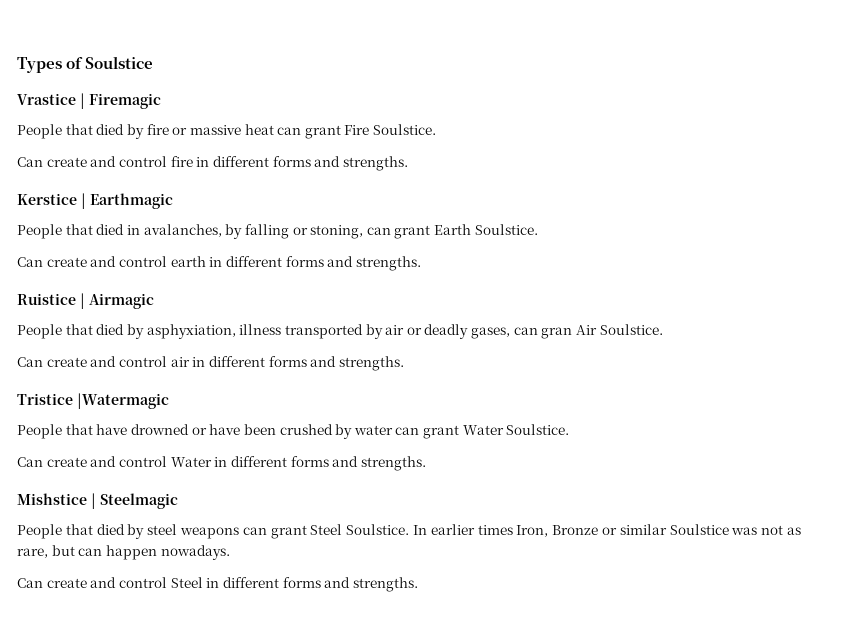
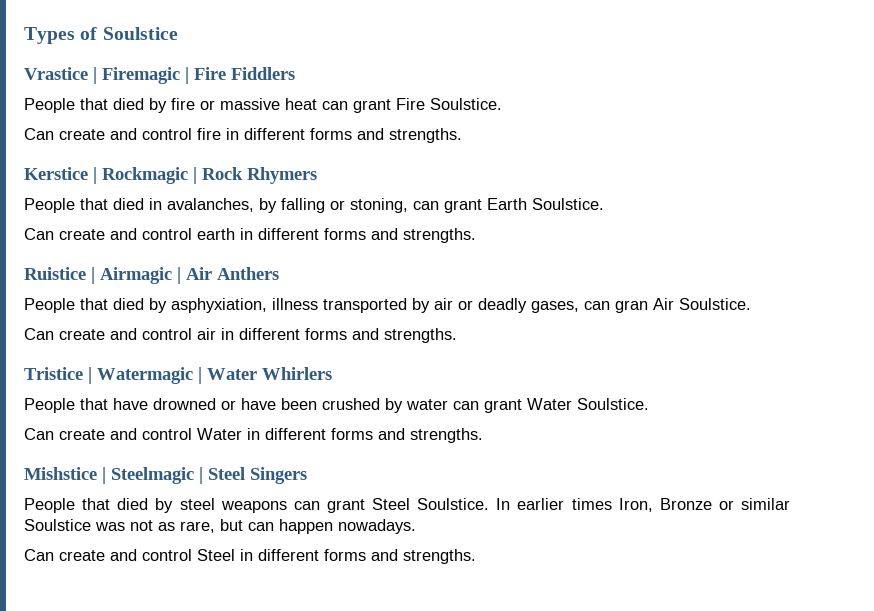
- Vrastice | Firemagic
+ Vrastice | Firemagic | Fire Fiddlers
- Kerstice | Earthmagic
+ Kerstice | Rockmagic | Rock Rhymers
- Ruistice | Airmagic
+ Ruistice | Airmagic | Air Anthers
- Tristice |Watermagic
+ Tristice | Watermagic | Water Whirlers
- Mishstice | Steelmagic
+ Mishstice | Steelmagic | Steel Singers

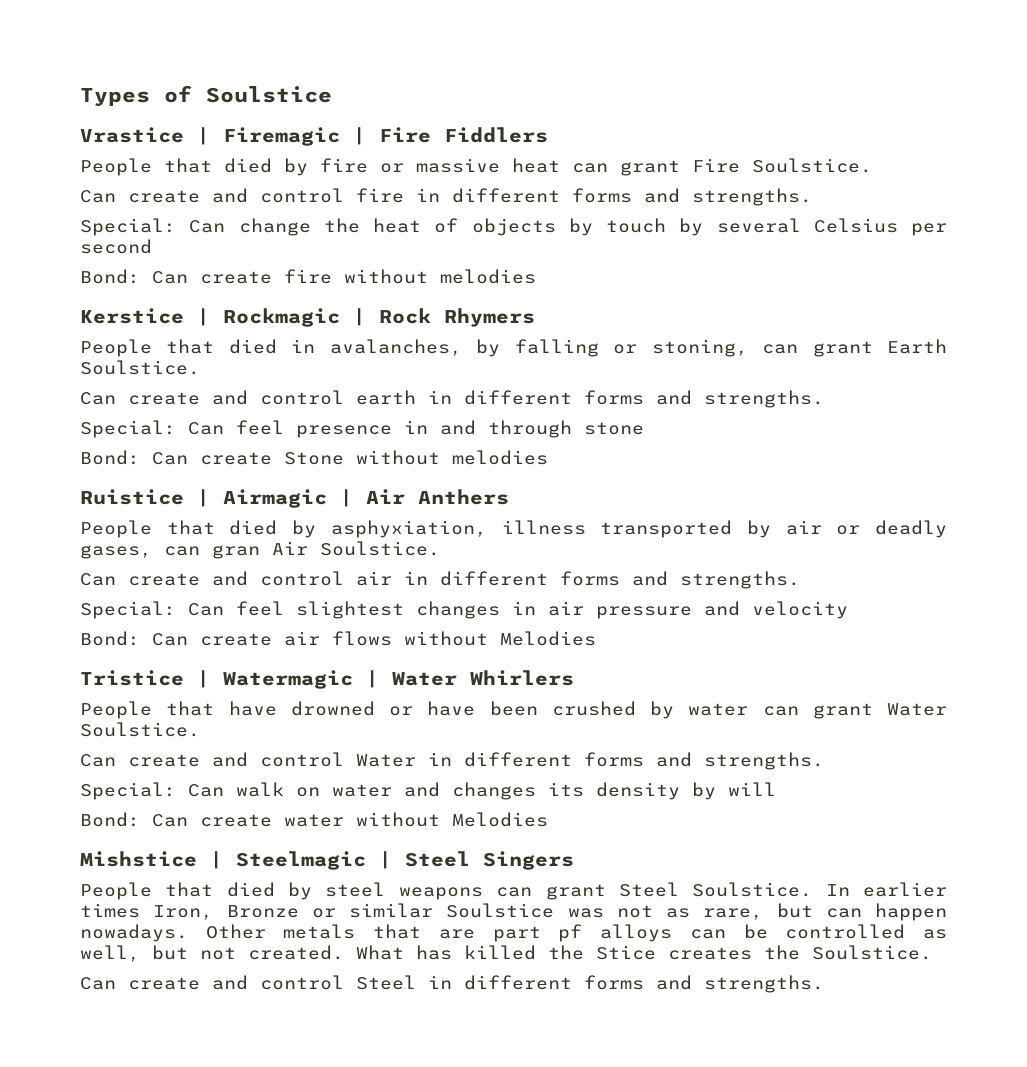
+ Special: Can change the heat of objects by touch by several Celsius per second
+ Bond: Can create fire without melodies
+ Special: Can feel presence in and through stone
+ Bond: Can create Stone without melodies
+ Special: Can feel slightest changes in air pressure and velocity
+ Bond: Can create air flows without Melodies
+ Special: Can walk on water and changes its density by will
+ Bond: Can create water without Melodies
+ Other metals that are part pf alloys can be controlled as well, but not created. What has killed the Stice creates the Soulstice.

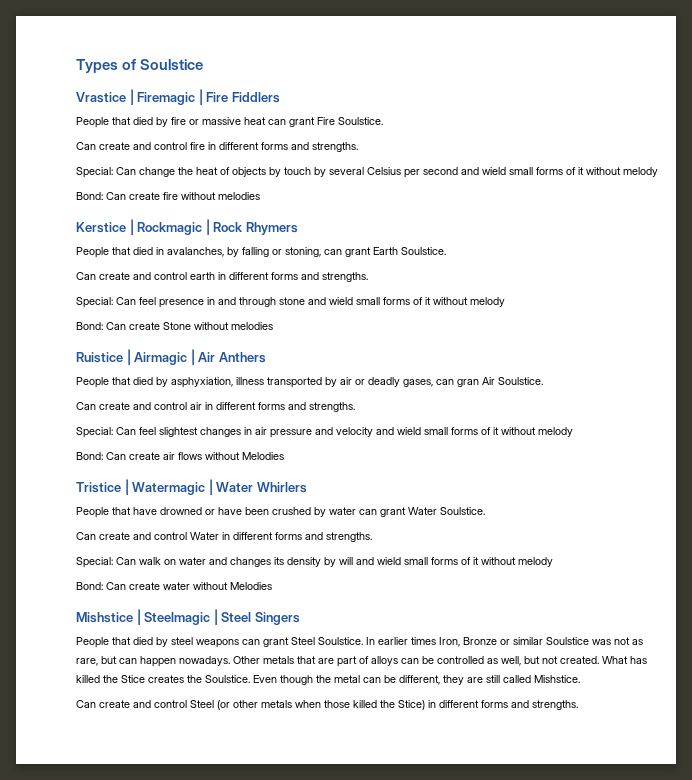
- Special: Can change the heat of objects by touch by several Celsius per second
+ Special: Can change the heat of objects by touch by several Celsius per second and wield small forms of it without melody
- Special: Can feel presence in and through stone
+ Special: Can feel presence in and through stone and wield small forms of it without melody
- Special: Can feel slightest changes in air pressure and velocity
+ Special: Can feel slightest changes in air pressure and velocity and wield small forms of it without melody
- Special: Can walk on water and changes its density by will
+ Special: Can walk on water and changes its density by will and wield small forms of it without melody
- Other metals that are part pf alloys can be controlled as well, but not created.
+ Other metals that are part of alloys can be controlled as well, but not created.
+ Even though the metal can be different, they are still called Mishstice.
- Can create and control Steel in different forms and strengths.
+ Can create and control Steel (or other metals when those killed the Stice) in different forms and strengths.

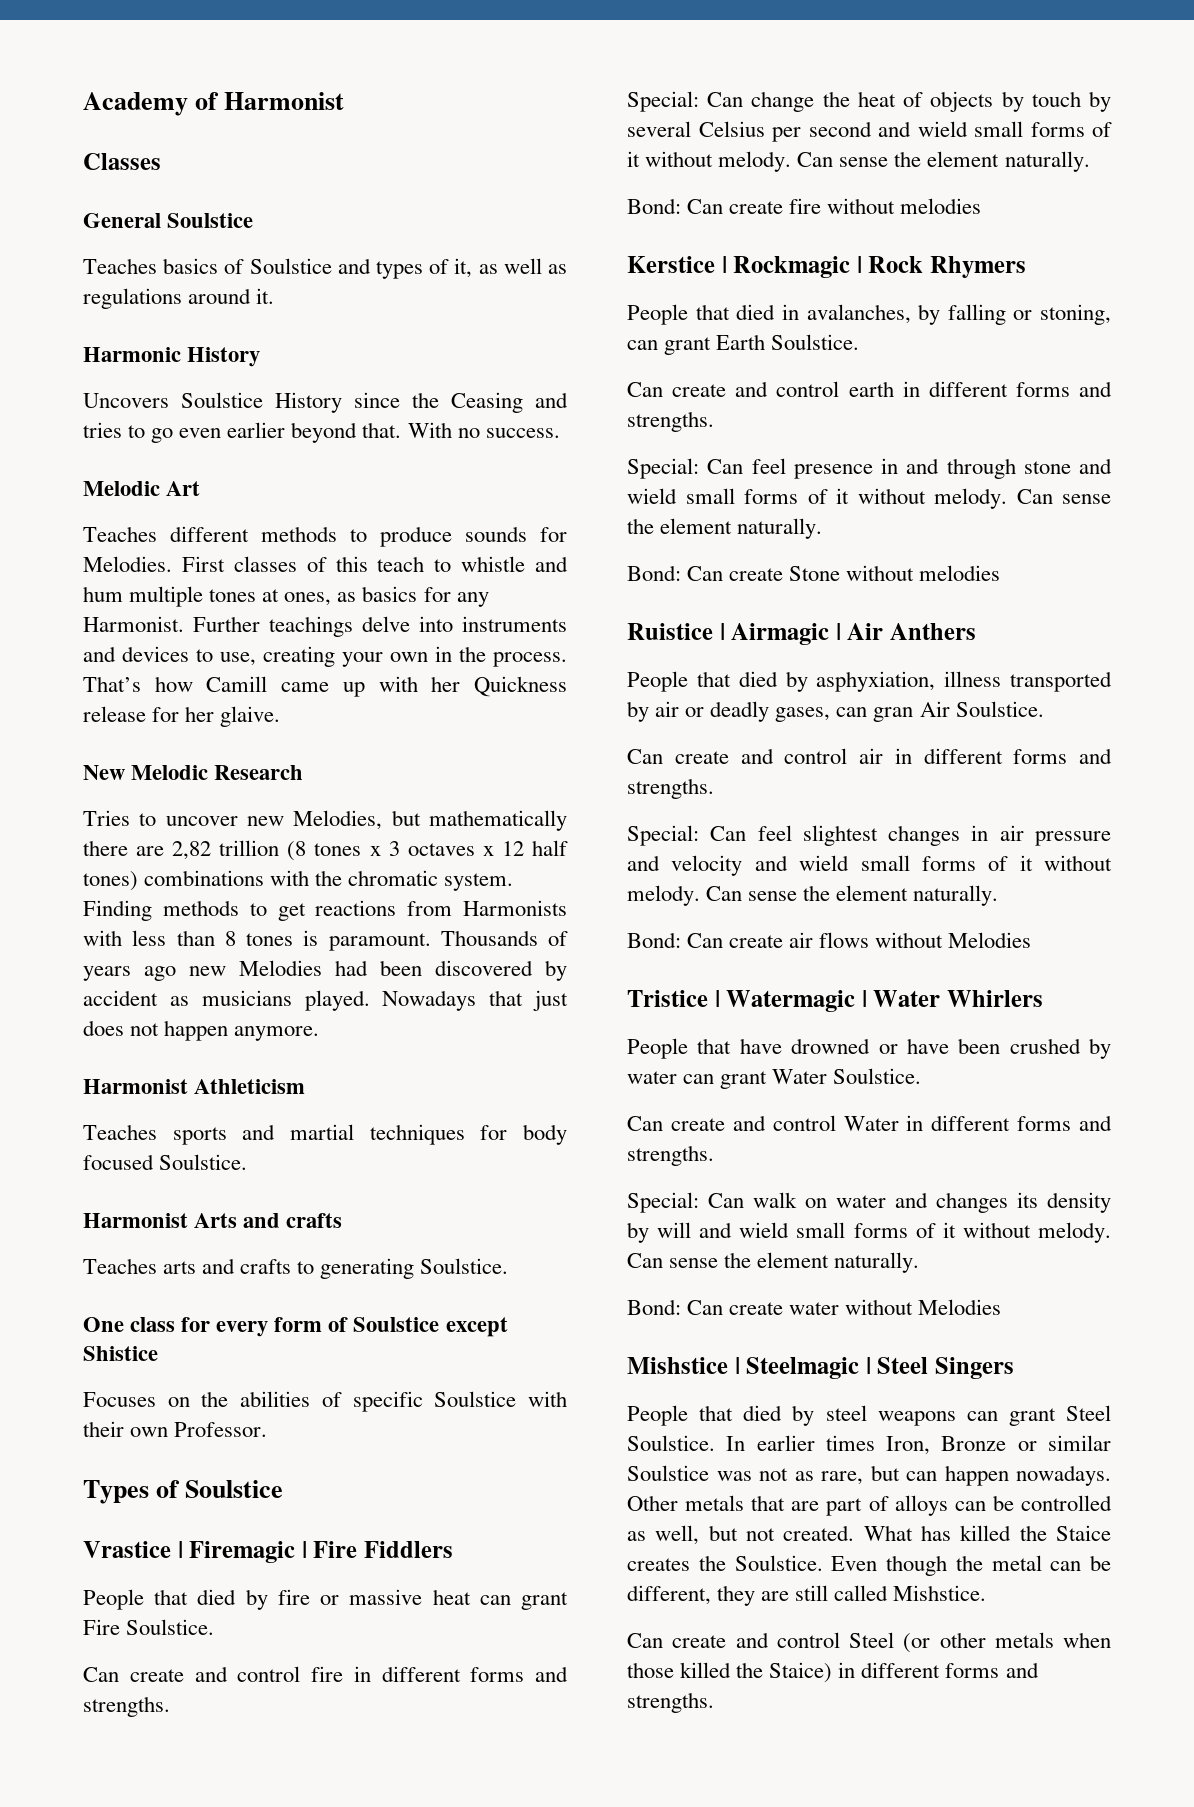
+ Academy of Harmonist
+ Classes
+ General Soulstice
+ Teaches basics of Soulstice and types of it, as well as regulations around it.
+ Harmonic History
+ Uncovers Soulstice History since the Ceasing and tries to go even earlier beyond that. With no success.
+ Melodic Art
+ Teaches different methods to produce sounds for Melodies. First classes of this teach to whistle and hum multiple tones at ones, as basics for any Harmonist. Further teachings delve into instruments and devices to use, creating your own in the process. That’s how Camill came up with her Quickness release for her glaive.
+ New Melodic Research
+ Tries to uncover new Melodies, but mathematically there are 2,82 trillion (8 tones x 3 octaves x 12 half tones) combinations with the chromatic system. Finding methods to get reactions from Harmonists with less than 8 tones is paramount. Thousands of years ago new Melodies had been discovered by accident as musicians played. Nowadays that just does not happen anymore.
+ Harmonist Athleticism
+ Teaches sports and martial techniques for body focused Soulstice.
+ Harmonist Arts and crafts
+ Teaches arts and crafts to generating Soulstice.
+ One class for every form of Soulstice except Shistice
+ Focuses on the abilities of specific Soulstice with their own Professor.
- Special: Can change the heat of objects by touch by several Celsius per second and wield small forms of it without melody
+ Special: Can change the heat of objects by touch by several Celsius per second and wield small forms of it without melody. Can sense the element naturally.
- Special: Can feel presence in and through stone and wield small forms of it without melody
+ Special: Can feel presence in and through stone and wield small forms of it without melody. Can sense the element naturally.
- Special: Can feel slightest changes in air pressure and velocity and wield small forms of it without melody
+ Special: Can feel slightest changes in air pressure and velocity and wield small forms of it without melody. Can sense the element naturally.
- Special: Can walk on water and changes its density by will and wield small forms of it without melody
+ Special: Can walk on water and changes its density by will and wield small forms of it without melody. Can sense the element naturally.
- What has killed the Stice creates the Soulstice.
+ What has killed the Staice creates the Soulstice.
- Can create and control Steel (or other metals when those killed the Stice) in different forms and strengths.
+ Can create and control Steel (or other metals when those killed the Staice) in different forms and strengths.

